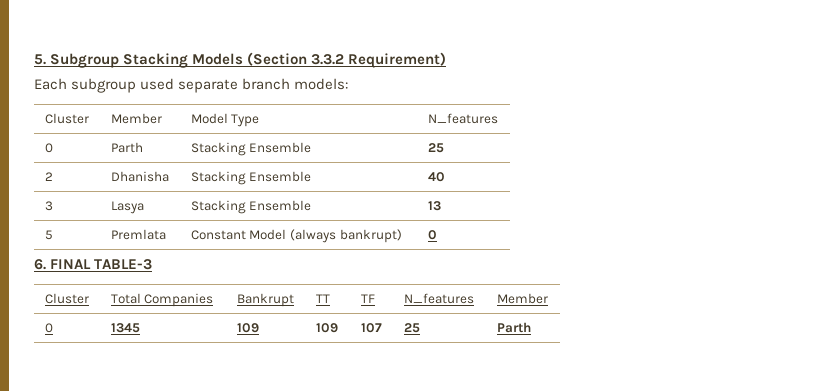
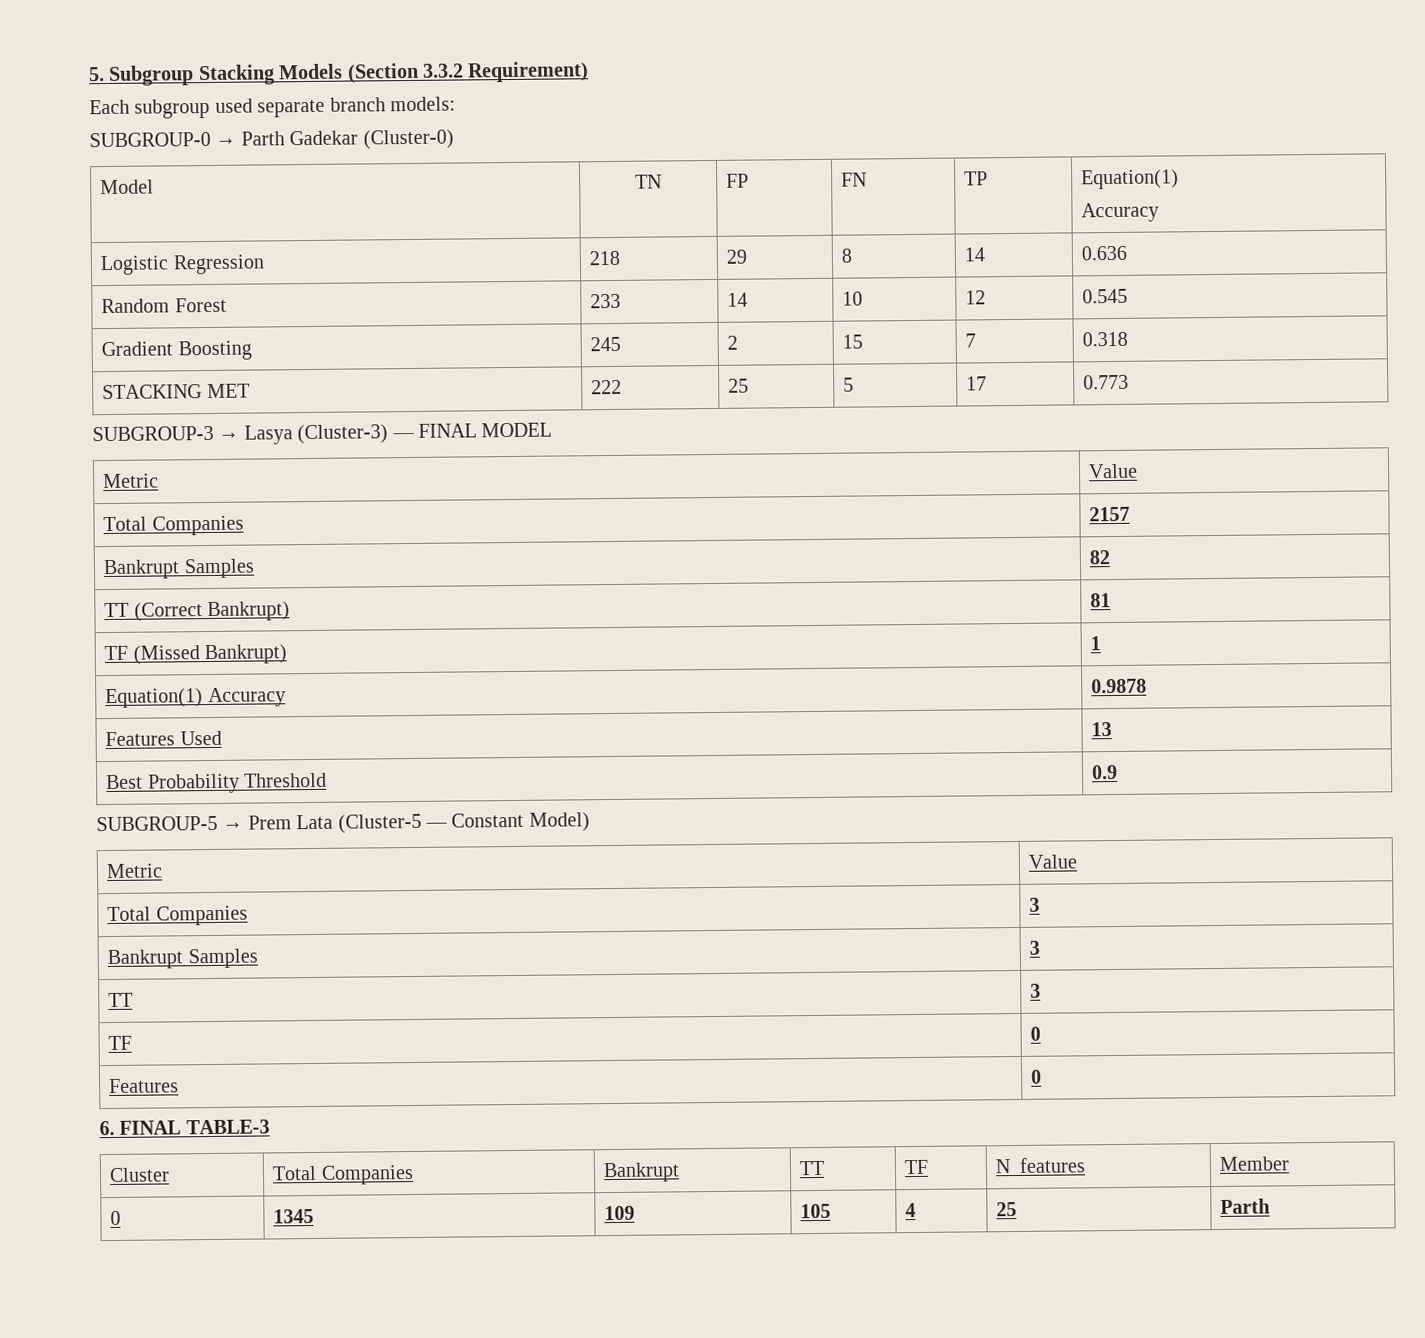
- Cluster | Member | Model Type | N_features
- 0 | Parth | Stacking Ensemble | 25
- 2 | Dhanisha | Stacking Ensemble | 40
- 3 | Lasya | Stacking Ensemble | 13
- 5 | Premlata | Constant Model (always bankrupt) | 0
+ SUBGROUP-0 → Parth Gadekar (Cluster-0)
+ Model | TN | FP | FN | TP | Equation(1)
+ Accuracy
+ Logistic Regression | 218 | 29 | 8 | 14 | 0.636
+ Random Forest | 233 | 14 | 10 | 12 | 0.545
+ Gradient Boosting | 245 | 2 | 15 | 7 | 0.318
+ STACKING MET | 222 | 25 | 5 | 17 | 0.773
+ SUBGROUP-3 → Lasya (Cluster-3) — FINAL MODEL
+ Metric | Value
+ Total Companies | 2157
+ Bankrupt Samples | 82
+ TT (Correct Bankrupt) | 81
+ TF (Missed Bankrupt) | 1
+ Equation(1) Accuracy | 0.9878
+ Features Used | 13
+ Best Probability Threshold | 0.9
+ SUBGROUP-5 → Prem Lata (Cluster-5 — Constant Model)
+ Metric | Value
+ Total Companies | 3
+ Bankrupt Samples | 3
+ TT | 3
+ TF | 0
+ Features | 0
- 0 | 1345 | 109 | 109 | 107 | 25 | Parth
+ 0 | 1345 | 109 | 105 | 4 | 25 | Parth

